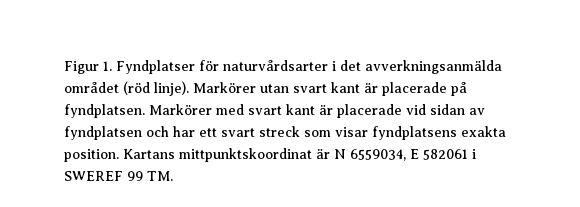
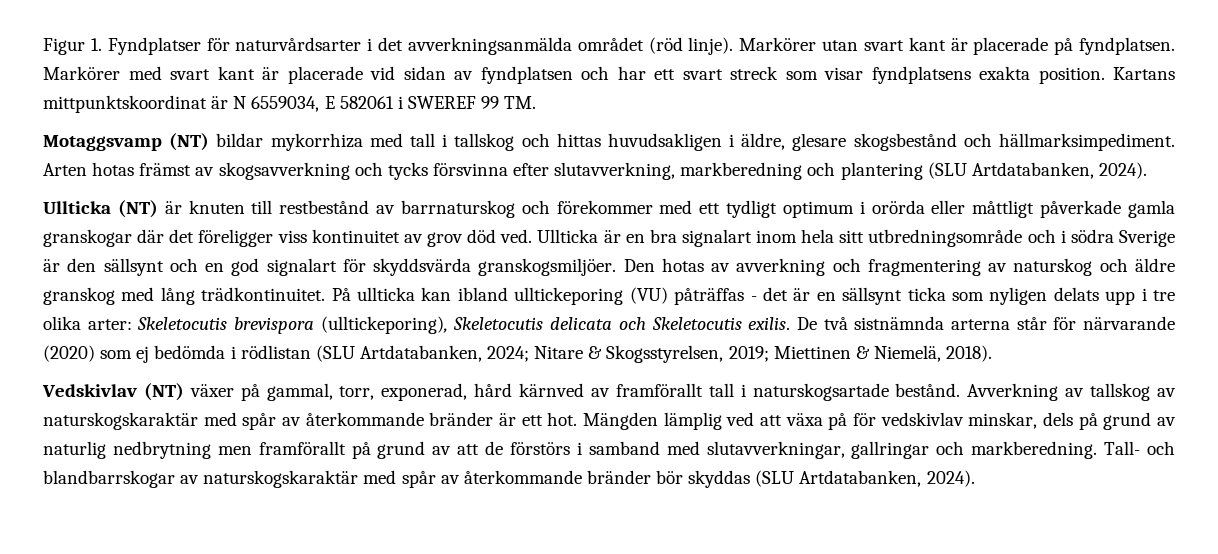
+ Motaggsvamp (NT) bildar mykorrhiza med tall i tallskog och hittas huvudsakligen i äldre, glesare skogsbestånd och hällmarksimpediment. Arten hotas främst av skogsavverkning och tycks försvinna efter slutavverkning, markberedning och plantering (SLU Artdatabanken, 2024).
+ Ullticka (NT) är knuten till restbestånd av barrnaturskog och förekommer med ett tydligt optimum i orörda eller måttligt påverkade gamla granskogar där det föreligger viss kontinuitet av grov död ved. Ullticka är en bra signalart inom hela sitt utbredningsområde och i södra Sverige är den sällsynt och en god signalart för skyddsvärda granskogsmiljöer. Den hotas av avverkning och fragmentering av naturskog och äldre granskog med lång trädkontinuitet. På ullticka kan ibland ulltickeporing (VU) påträffas - det är en sällsynt ticka som nyligen delats upp i tre olika arter: Skeletocutis brevispora (ulltickeporing), Skeletocutis delicata och Skeletocutis exilis. De två sistnämnda arterna står för närvarande (2020) som ej bedömda i rödlistan (SLU Artdatabanken, 2024; Nitare & Skogsstyrelsen, 2019; Miettinen & Niemelä, 2018).
+ Vedskivlav (NT) växer på gammal, torr, exponerad, hård kärnved av framförallt tall i naturskogsartade bestånd. Avverkning av tallskog av naturskogskaraktär med spår av återkommande bränder är ett hot. Mängden lämplig ved att växa på för vedskivlav minskar, dels på grund av naturlig nedbrytning men framförallt på grund av att de förstörs i samband med slutavverkningar, gallringar och markberedning. Tall- och blandbarrskogar av naturskogskaraktär med spår av återkommande bränder bör skyddas (SLU Artdatabanken, 2024).

